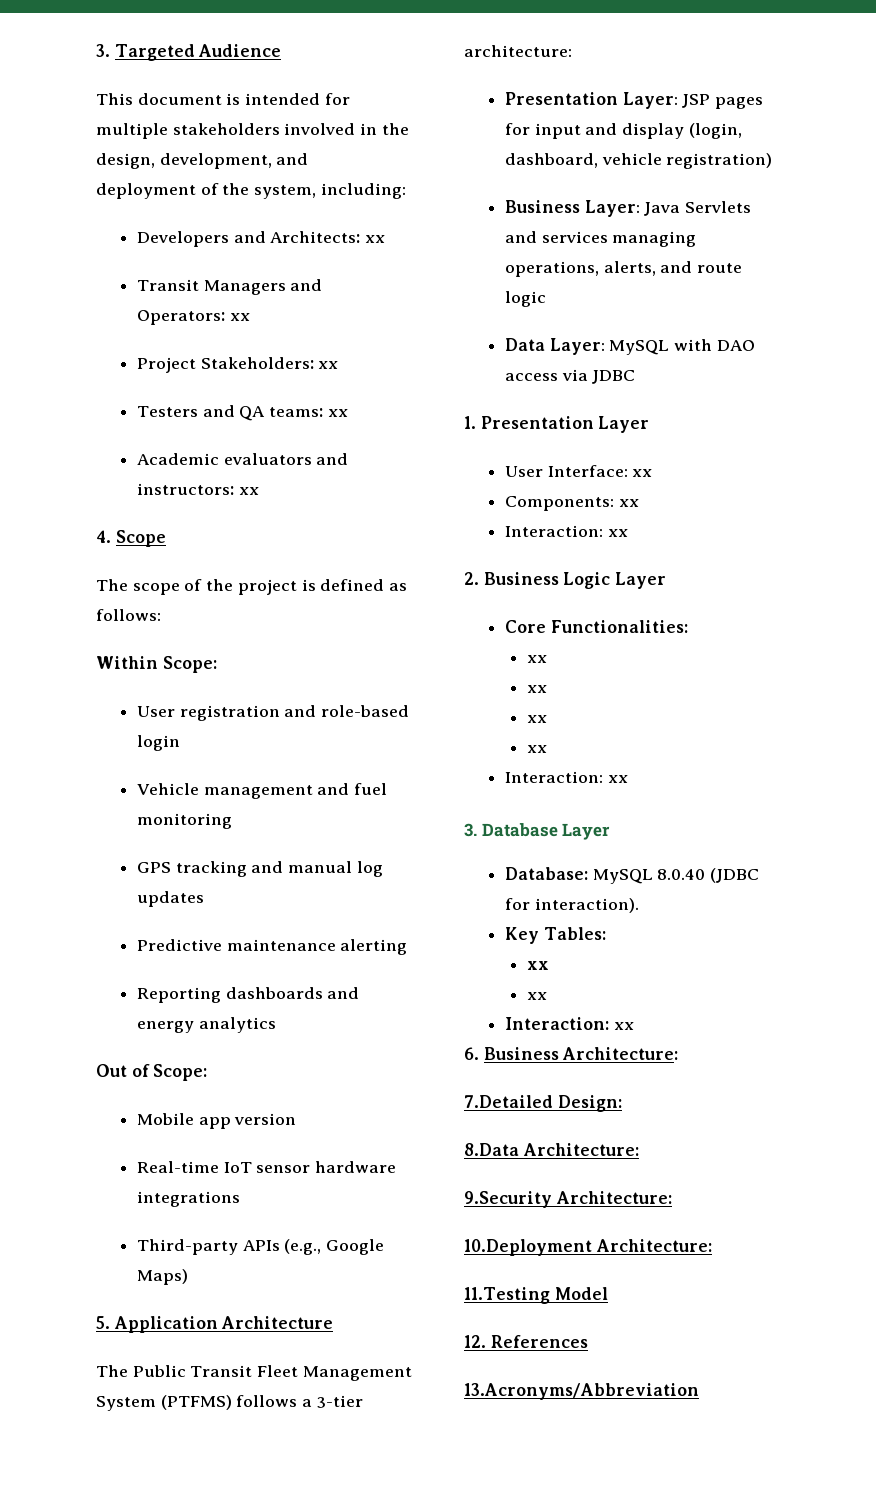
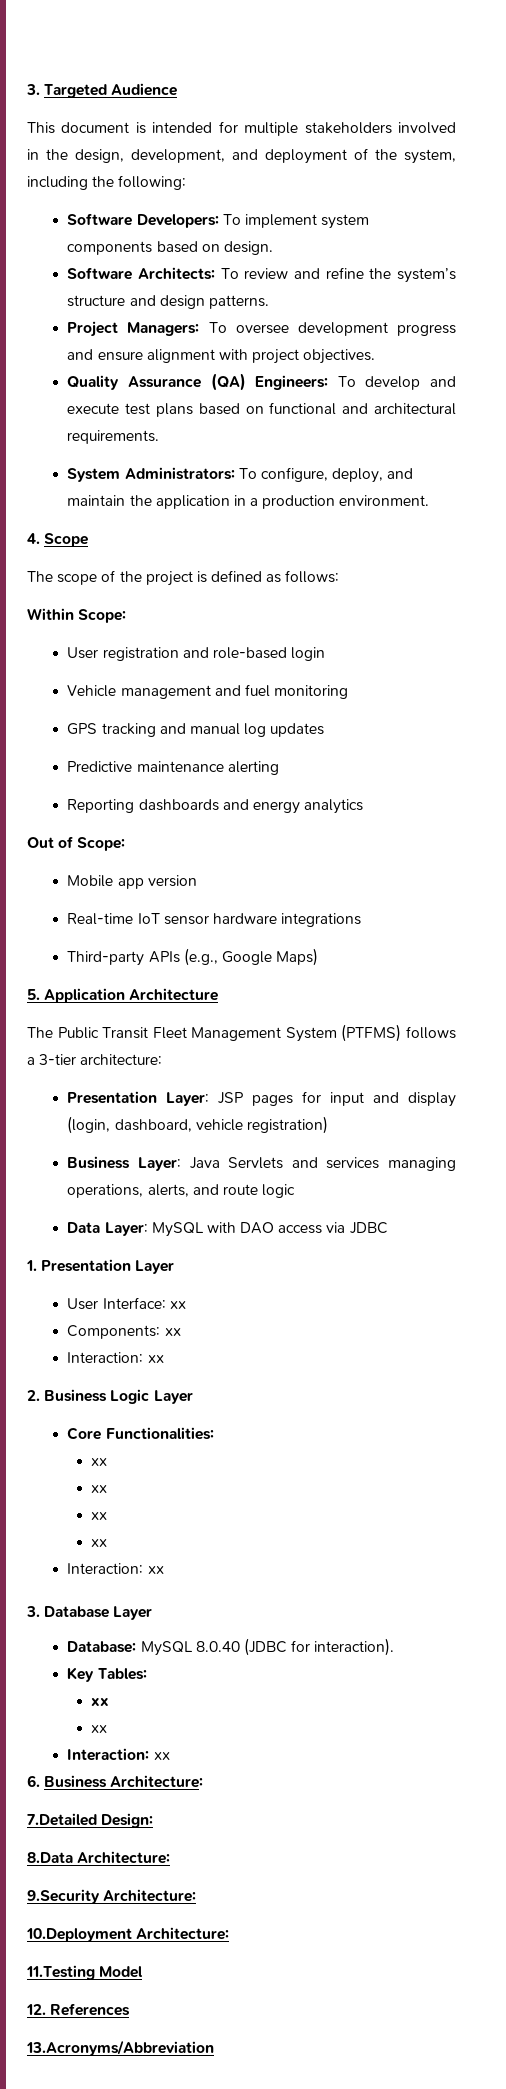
- This document is intended for multiple stakeholders involved in the design, development, and deployment of the system, including:
- Developers and Architects: xx
- Transit Managers and Operators: xx
- Project Stakeholders: xx
- Testers and QA teams: xx
- Academic evaluators and instructors: xx
+ This document is intended for multiple stakeholders involved in the design, development, and deployment of the system, including the following:
+ Software Developers: To implement system components based on design.
+ Software Architects: To review and refine the system’s structure and design patterns.
+ Project Managers: To oversee development progress and ensure alignment with project objectives.
+ Quality Assurance (QA) Engineers: To develop and execute test plans based on functional and architectural requirements.
+ System Administrators: To configure, deploy, and maintain the application in a production environment.

